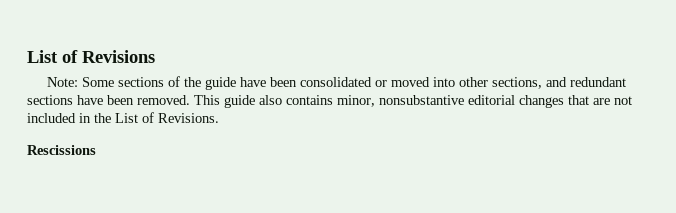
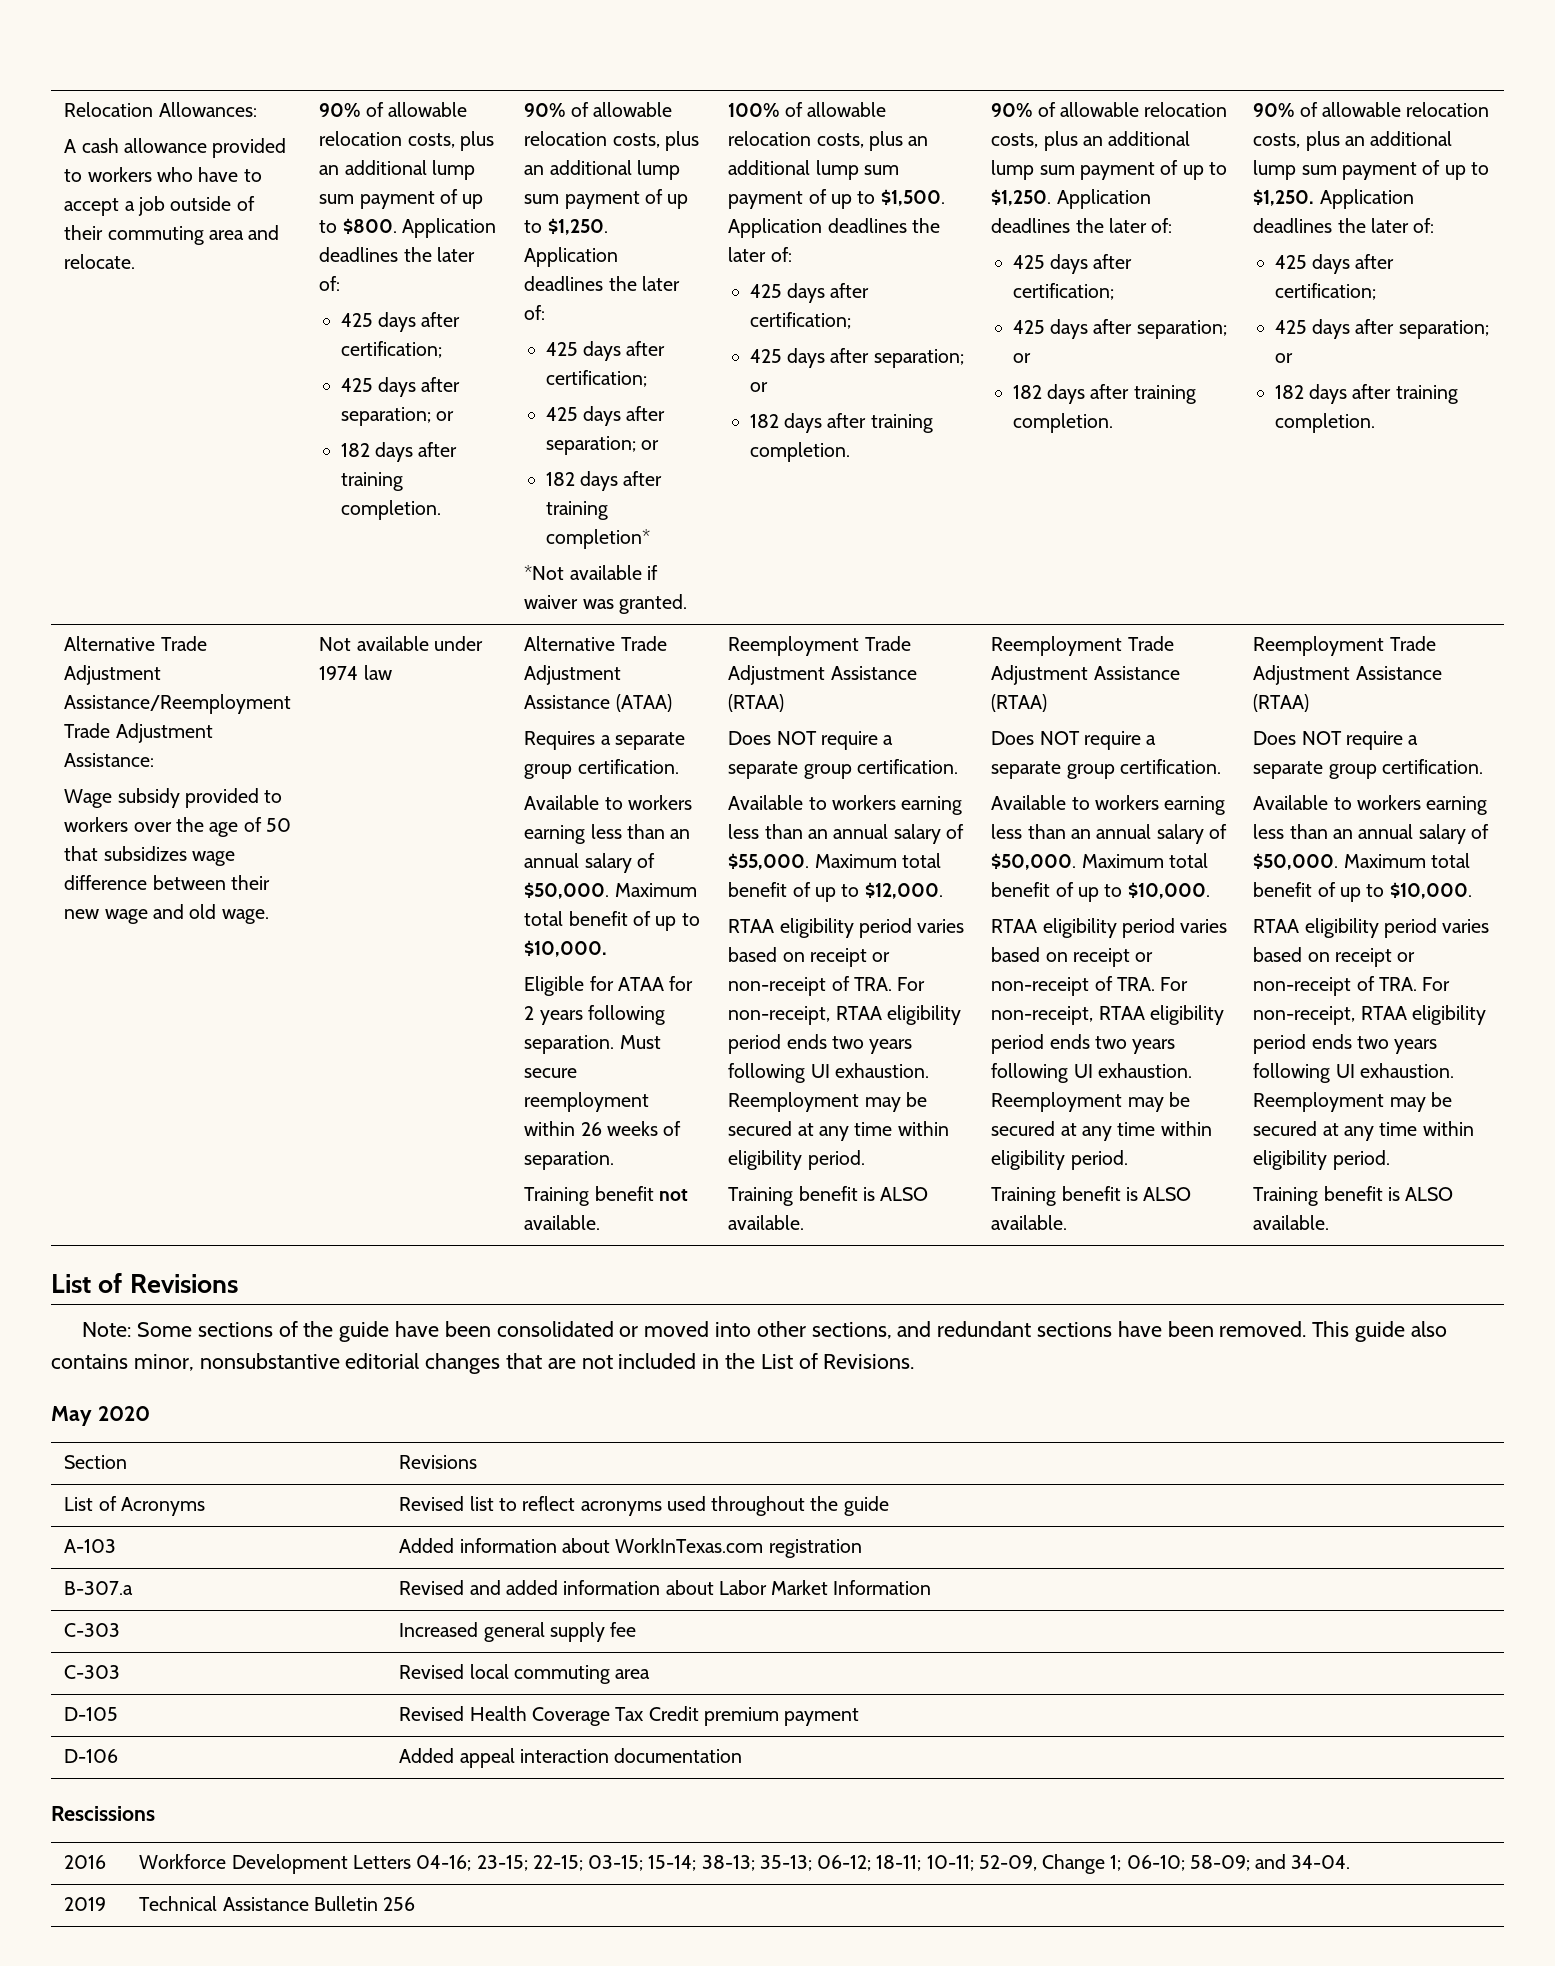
+ Relocation Allowances:
+ A cash allowance provided to workers who have to accept a job outside of their commuting area and relocate. | 90% of allowable relocation costs, plus an additional lump sum payment of up to $800. Application deadlines the later of:
+ 425 days after certification;
+ 425 days after separation; or
+ 182 days after training completion. | 90% of allowable relocation costs, plus an additional lump sum payment of up to $1,250. Application deadlines the later of:
+ 425 days after certification;
+ 425 days after separation; or
+ 182 days after training completion*
+ *Not available if waiver was granted. | 100% of allowable relocation costs, plus an additional lump sum payment of up to $1,500. Application deadlines the later of:
+ 425 days after certification;
+ 425 days after separation; or
+ 182 days after training completion. | 90% of allowable relocation costs, plus an additional lump sum payment of up to $1,250. Application deadlines the later of:
+ 425 days after certification;
+ 425 days after separation; or
+ 182 days after training completion. | 90% of allowable relocation costs, plus an additional lump sum payment of up to $1,250. Application deadlines the later of:
+ 425 days after certification;
+ 425 days after separation; or
+ 182 days after training completion.
+ Alternative Trade Adjustment Assistance/Reemployment Trade Adjustment Assistance:
+ Wage subsidy provided to workers over the age of 50 that subsidizes wage difference between their new wage and old wage. | Not available under 1974 law | Alternative Trade Adjustment Assistance (ATAA)
+ Requires a separate group certification.
+ Available to workers earning less than an annual salary of $50,000. Maximum total benefit of up to $10,000.
+ Eligible for ATAA for 2 years following separation. Must secure reemployment within 26 weeks of separation.
+ Training benefit not available. | Reemployment Trade Adjustment Assistance (RTAA)
+ Does NOT require a separate group certification.
+ Available to workers earning less than an annual salary of $55,000. Maximum total benefit of up to $12,000.
+ RTAA eligibility period varies based on receipt or non-receipt of TRA. For non-receipt, RTAA eligibility period ends two years following UI exhaustion. Reemployment may be secured at any time within eligibility period.
+ Training benefit is ALSO available. | Reemployment Trade Adjustment Assistance (RTAA)
+ Does NOT require a separate group certification.
+ Available to workers earning less than an annual salary of $50,000. Maximum total benefit of up to $10,000.
+ RTAA eligibility period varies based on receipt or non-receipt of TRA. For non-receipt, RTAA eligibility period ends two years following UI exhaustion. Reemployment may be secured at any time within eligibility period.
+ Training benefit is ALSO available. | Reemployment Trade Adjustment Assistance (RTAA)
+ Does NOT require a separate group certification.
+ Available to workers earning less than an annual salary of $50,000. Maximum total benefit of up to $10,000.
+ RTAA eligibility period varies based on receipt or non-receipt of TRA. For non-receipt, RTAA eligibility period ends two years following UI exhaustion. Reemployment may be secured at any time within eligibility period.
+ Training benefit is ALSO available.
+ May 2020
+ Section | Revisions
+ List of Acronyms | Revised list to reflect acronyms used throughout the guide
+ A-103 | Added information about WorkInTexas.com registration
+ B-307.a | Revised and added information about Labor Market Information
+ C-303 | Increased general supply fee
+ C-303 | Revised local commuting area
+ D-105 | Revised Health Coverage Tax Credit premium payment
+ D-106 | Added appeal interaction documentation
  Rescissions
+ 2016 | Workforce Development Letters 04-16; 23-15; 22-15; 03-15; 15-14; 38-13; 35-13; 06-12; 18-11; 10-11; 52-09, Change 1; 06-10; 58-09; and 34-04.
+ 2019 | Technical Assistance Bulletin 256

